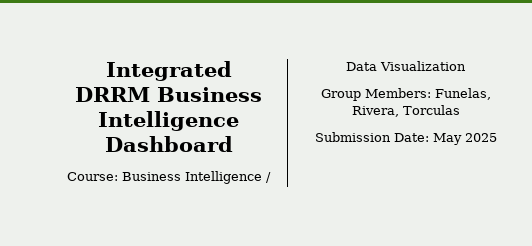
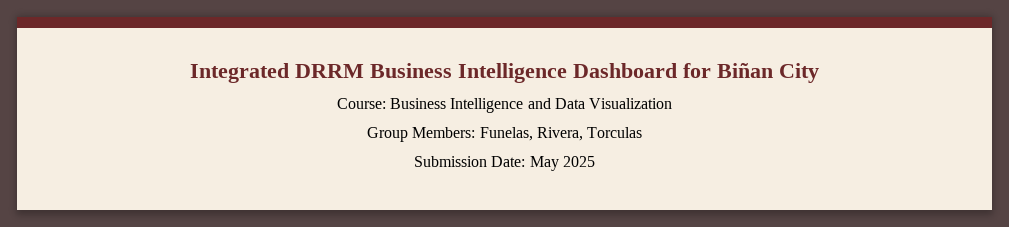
- Integrated DRRM Business Intelligence Dashboard
+ Integrated DRRM Business Intelligence Dashboard for Biñan City
- Course: Business Intelligence / Data Visualization
+ Course: Business Intelligence and Data Visualization

